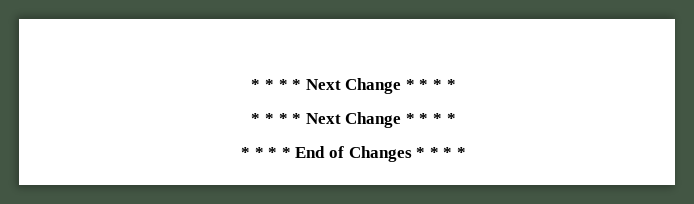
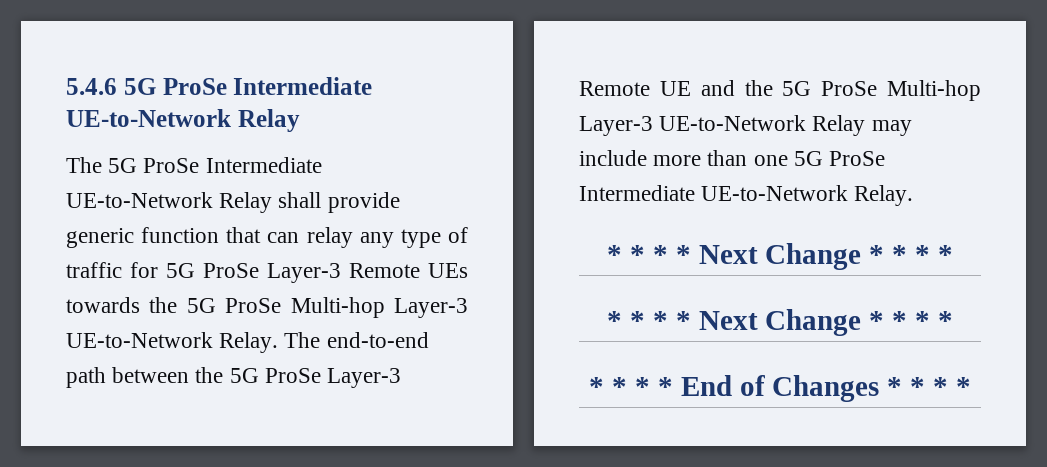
+ 5.4.6 5G ProSe Intermediate UE-to-Network Relay
+ The 5G ProSe Intermediate UE-to-Network Relay shall provide generic function that can relay any type of traffic for 5G ProSe Layer-3 Remote UEs towards the 5G ProSe Multi-hop Layer-3 UE-to-Network Relay. The end-to-end path between the 5G ProSe Layer-3 Remote UE and the 5G ProSe Multi-hop Layer-3 UE-to-Network Relay may include more than one 5G ProSe Intermediate UE-to-Network Relay.

